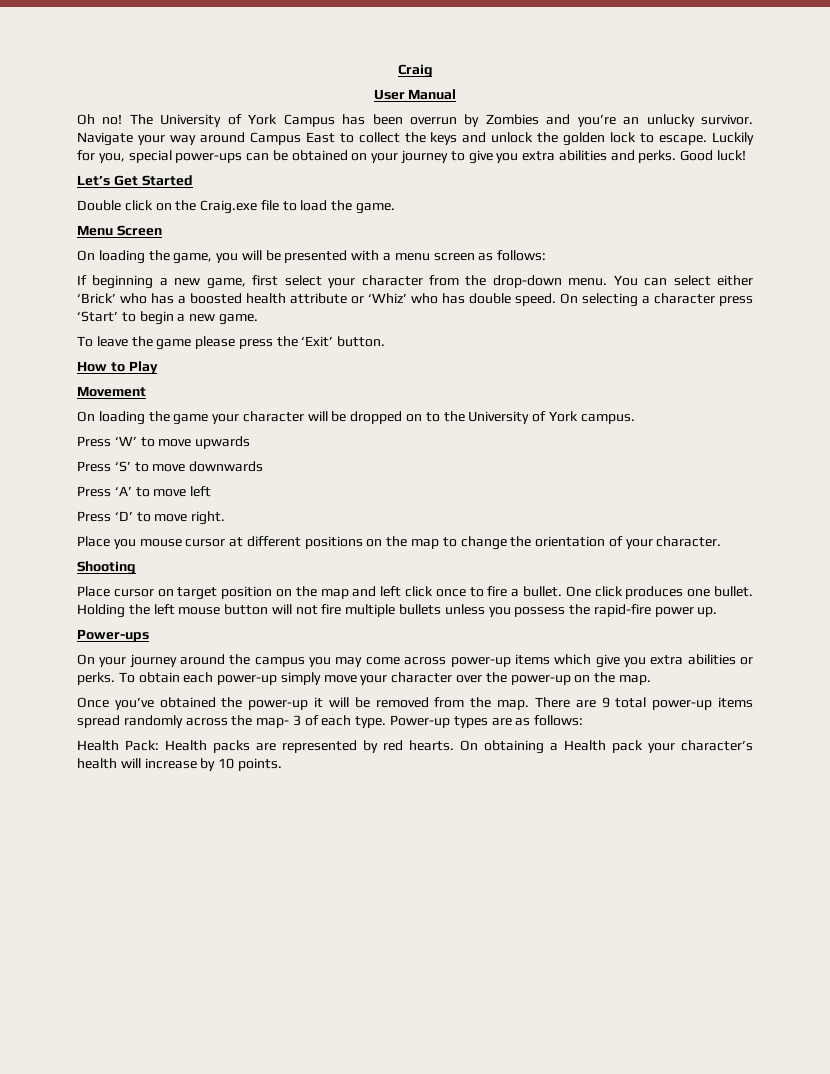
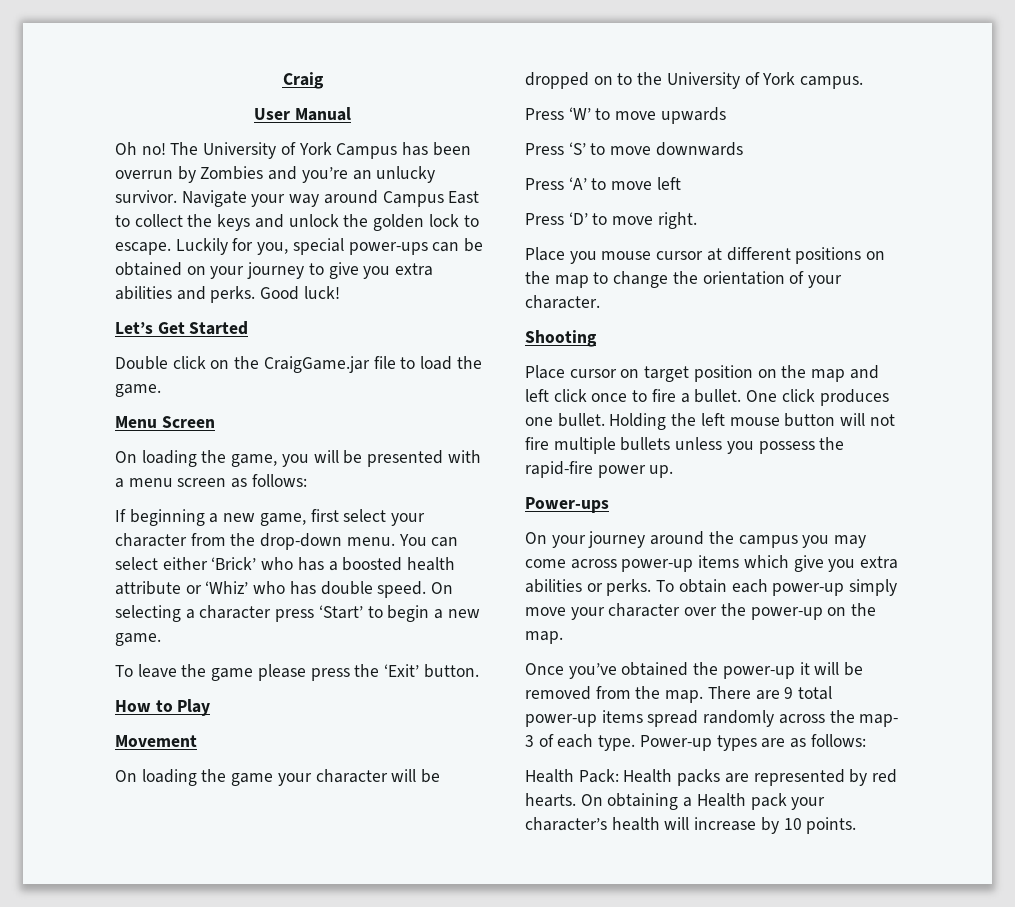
- Double click on the Craig.exe file to load the game.
+ Double click on the CraigGame.jar file to load the game.

